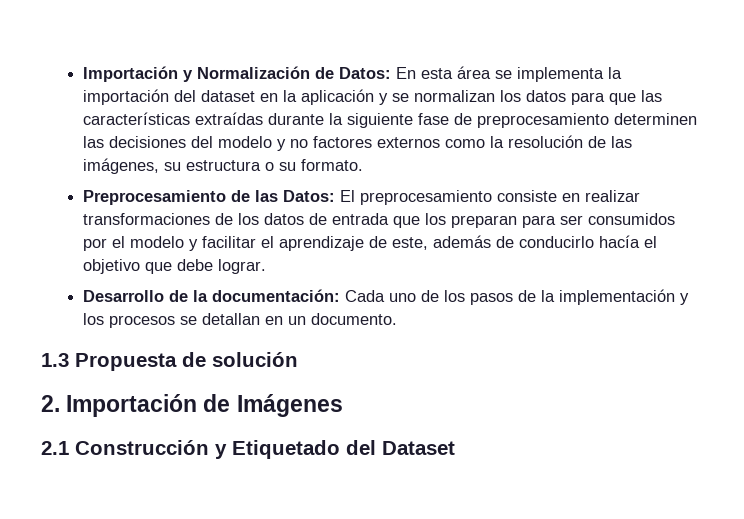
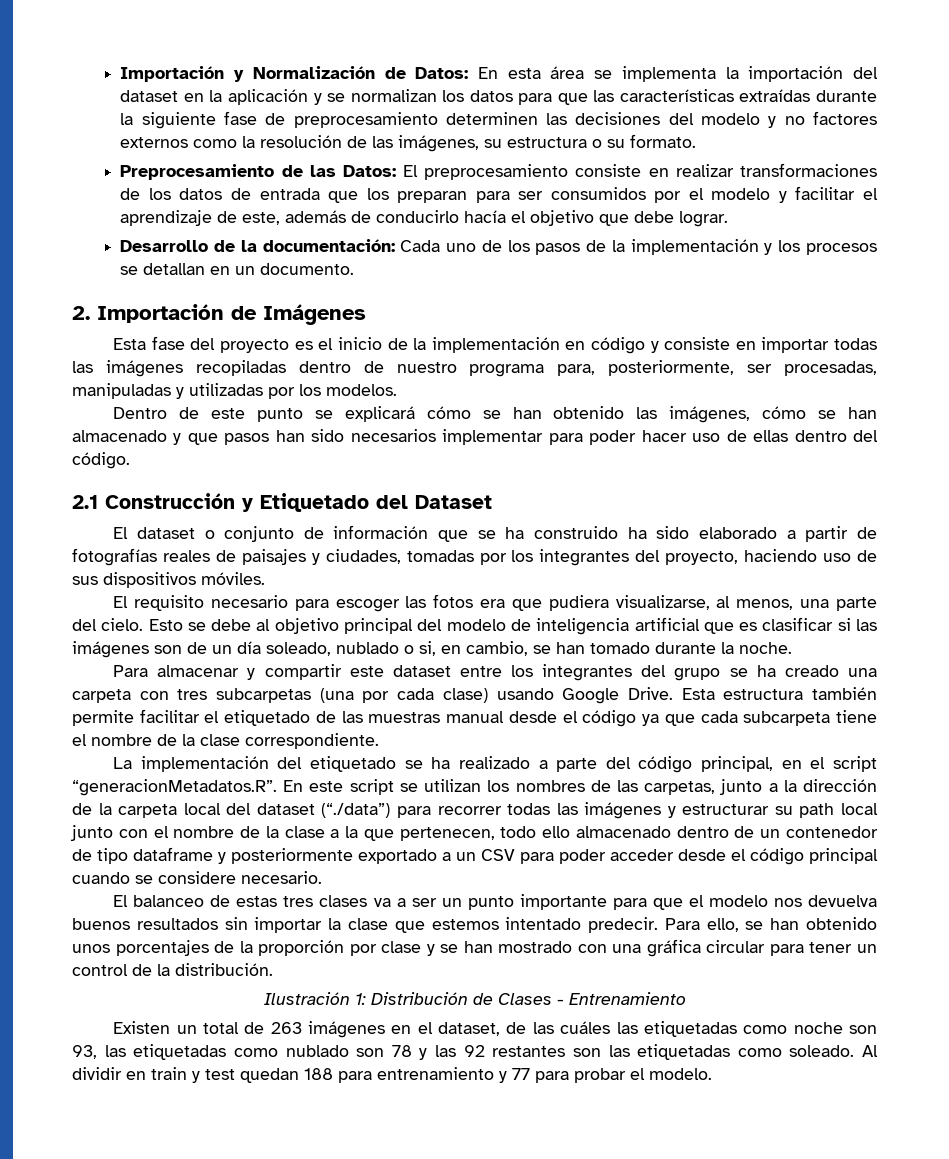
- 1.3 Propuesta de solución
+ Esta fase del proyecto es el inicio de la implementación en código y consiste en importar todas las imágenes recopiladas dentro de nuestro programa para, posteriormente, ser procesadas, manipuladas y utilizadas por los modelos.
+ Dentro de este punto se explicará cómo se han obtenido las imágenes, cómo se han almacenado y que pasos han sido necesarios implementar para poder hacer uso de ellas dentro del código.
+ El dataset o conjunto de información que se ha construido ha sido elaborado a partir de fotografías reales de paisajes y ciudades, tomadas por los integrantes del proyecto, haciendo uso de sus dispositivos móviles.
+ El requisito necesario para escoger las fotos era que pudiera visualizarse, al menos, una parte del cielo. Esto se debe al objetivo principal del modelo de inteligencia artificial que es clasificar si las imágenes son de un día soleado, nublado o si, en cambio, se han tomado durante la noche.
+ Para almacenar y compartir este dataset entre los integrantes del grupo se ha creado una carpeta con tres subcarpetas (una por cada clase) usando Google Drive. Esta estructura también permite facilitar el etiquetado de las muestras manual desde el código ya que cada subcarpeta tiene el nombre de la clase correspondiente.
+ La implementación del etiquetado se ha realizado a parte del código principal, en el script “generacionMetadatos.R”. En este script se utilizan los nombres de las carpetas, junto a la dirección de la carpeta local del dataset (“./data”) para recorrer todas las imágenes y estructurar su path local junto con el nombre de la clase a la que pertenecen, todo ello almacenado dentro de un contenedor de tipo dataframe y posteriormente exportado a un CSV para poder acceder desde el código principal cuando se considere necesario.
+ El balanceo de estas tres clases va a ser un punto importante para que el modelo nos devuelva buenos resultados sin importar la clase que estemos intentado predecir. Para ello, se han obtenido unos porcentajes de la proporción por clase y se han mostrado con una gráfica circular para tener un control de la distribución.
+ Ilustración 1: Distribución de Clases - Entrenamiento
+ Existen un total de 263 imágenes en el dataset, de las cuáles las etiquetadas como noche son 93, las etiquetadas como nublado son 78 y las 92 restantes son las etiquetadas como soleado. Al dividir en train y test quedan 188 para entrenamiento y 77 para probar el modelo.

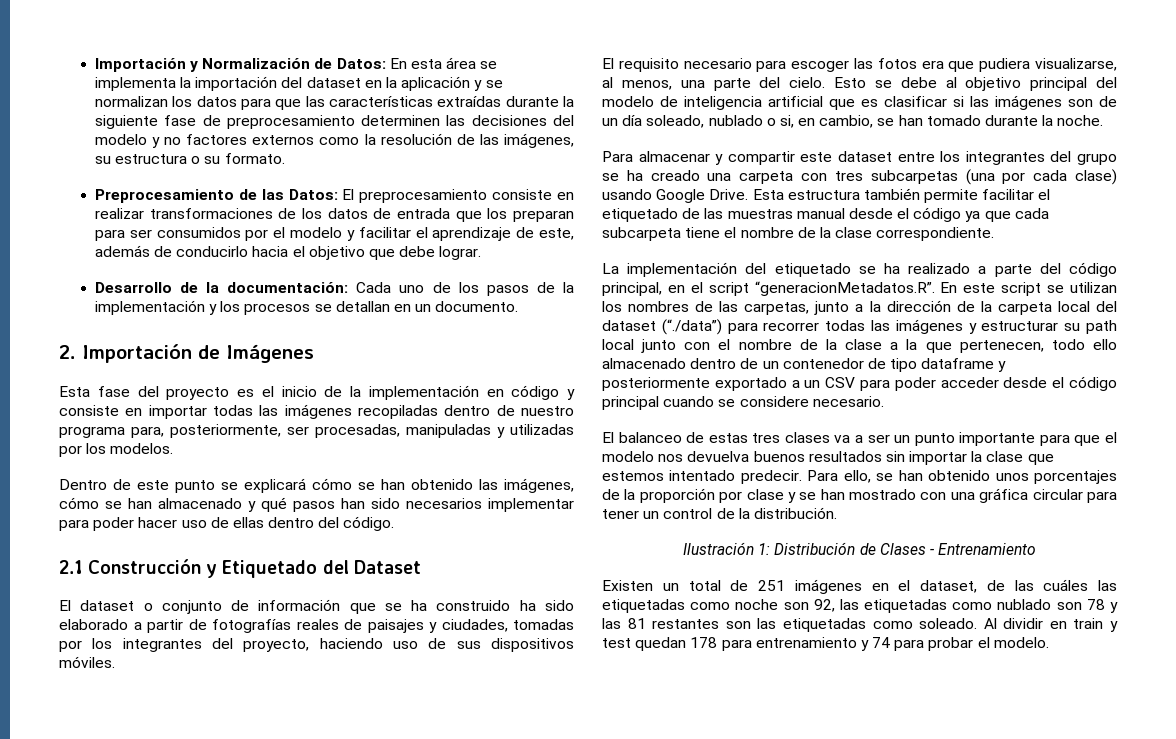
- Preprocesamiento de las Datos: El preprocesamiento consiste en realizar transformaciones de los datos de entrada que los preparan para ser consumidos por el modelo y facilitar el aprendizaje de este, además de conducirlo hacía el objetivo que debe lograr.
+ Preprocesamiento de las Datos: El preprocesamiento consiste en realizar transformaciones de los datos de entrada que los preparan para ser consumidos por el modelo y facilitar el aprendizaje de este, además de conducirlo hacia el objetivo que debe lograr.
- Dentro de este punto se explicará cómo se han obtenido las imágenes, cómo se han almacenado y que pasos han sido necesarios implementar para poder hacer uso de ellas dentro del código.
+ Dentro de este punto se explicará cómo se han obtenido las imágenes, cómo se han almacenado y qué pasos han sido necesarios implementar para poder hacer uso de ellas dentro del código.
- Existen un total de 263 imágenes en el dataset, de las cuáles las etiquetadas como noche son 93, las etiquetadas como nublado son 78 y las 92 restantes son las etiquetadas como soleado.
+ Existen un total de 251 imágenes en el dataset, de las cuáles las etiquetadas como noche son 92, las etiquetadas como nublado son 78 y las 81 restantes son las etiquetadas como soleado.
- Al dividir en train y test quedan 188 para entrenamiento y 77 para probar el modelo.
+ Al dividir en train y test quedan 178 para entrenamiento y 74 para probar el modelo.

